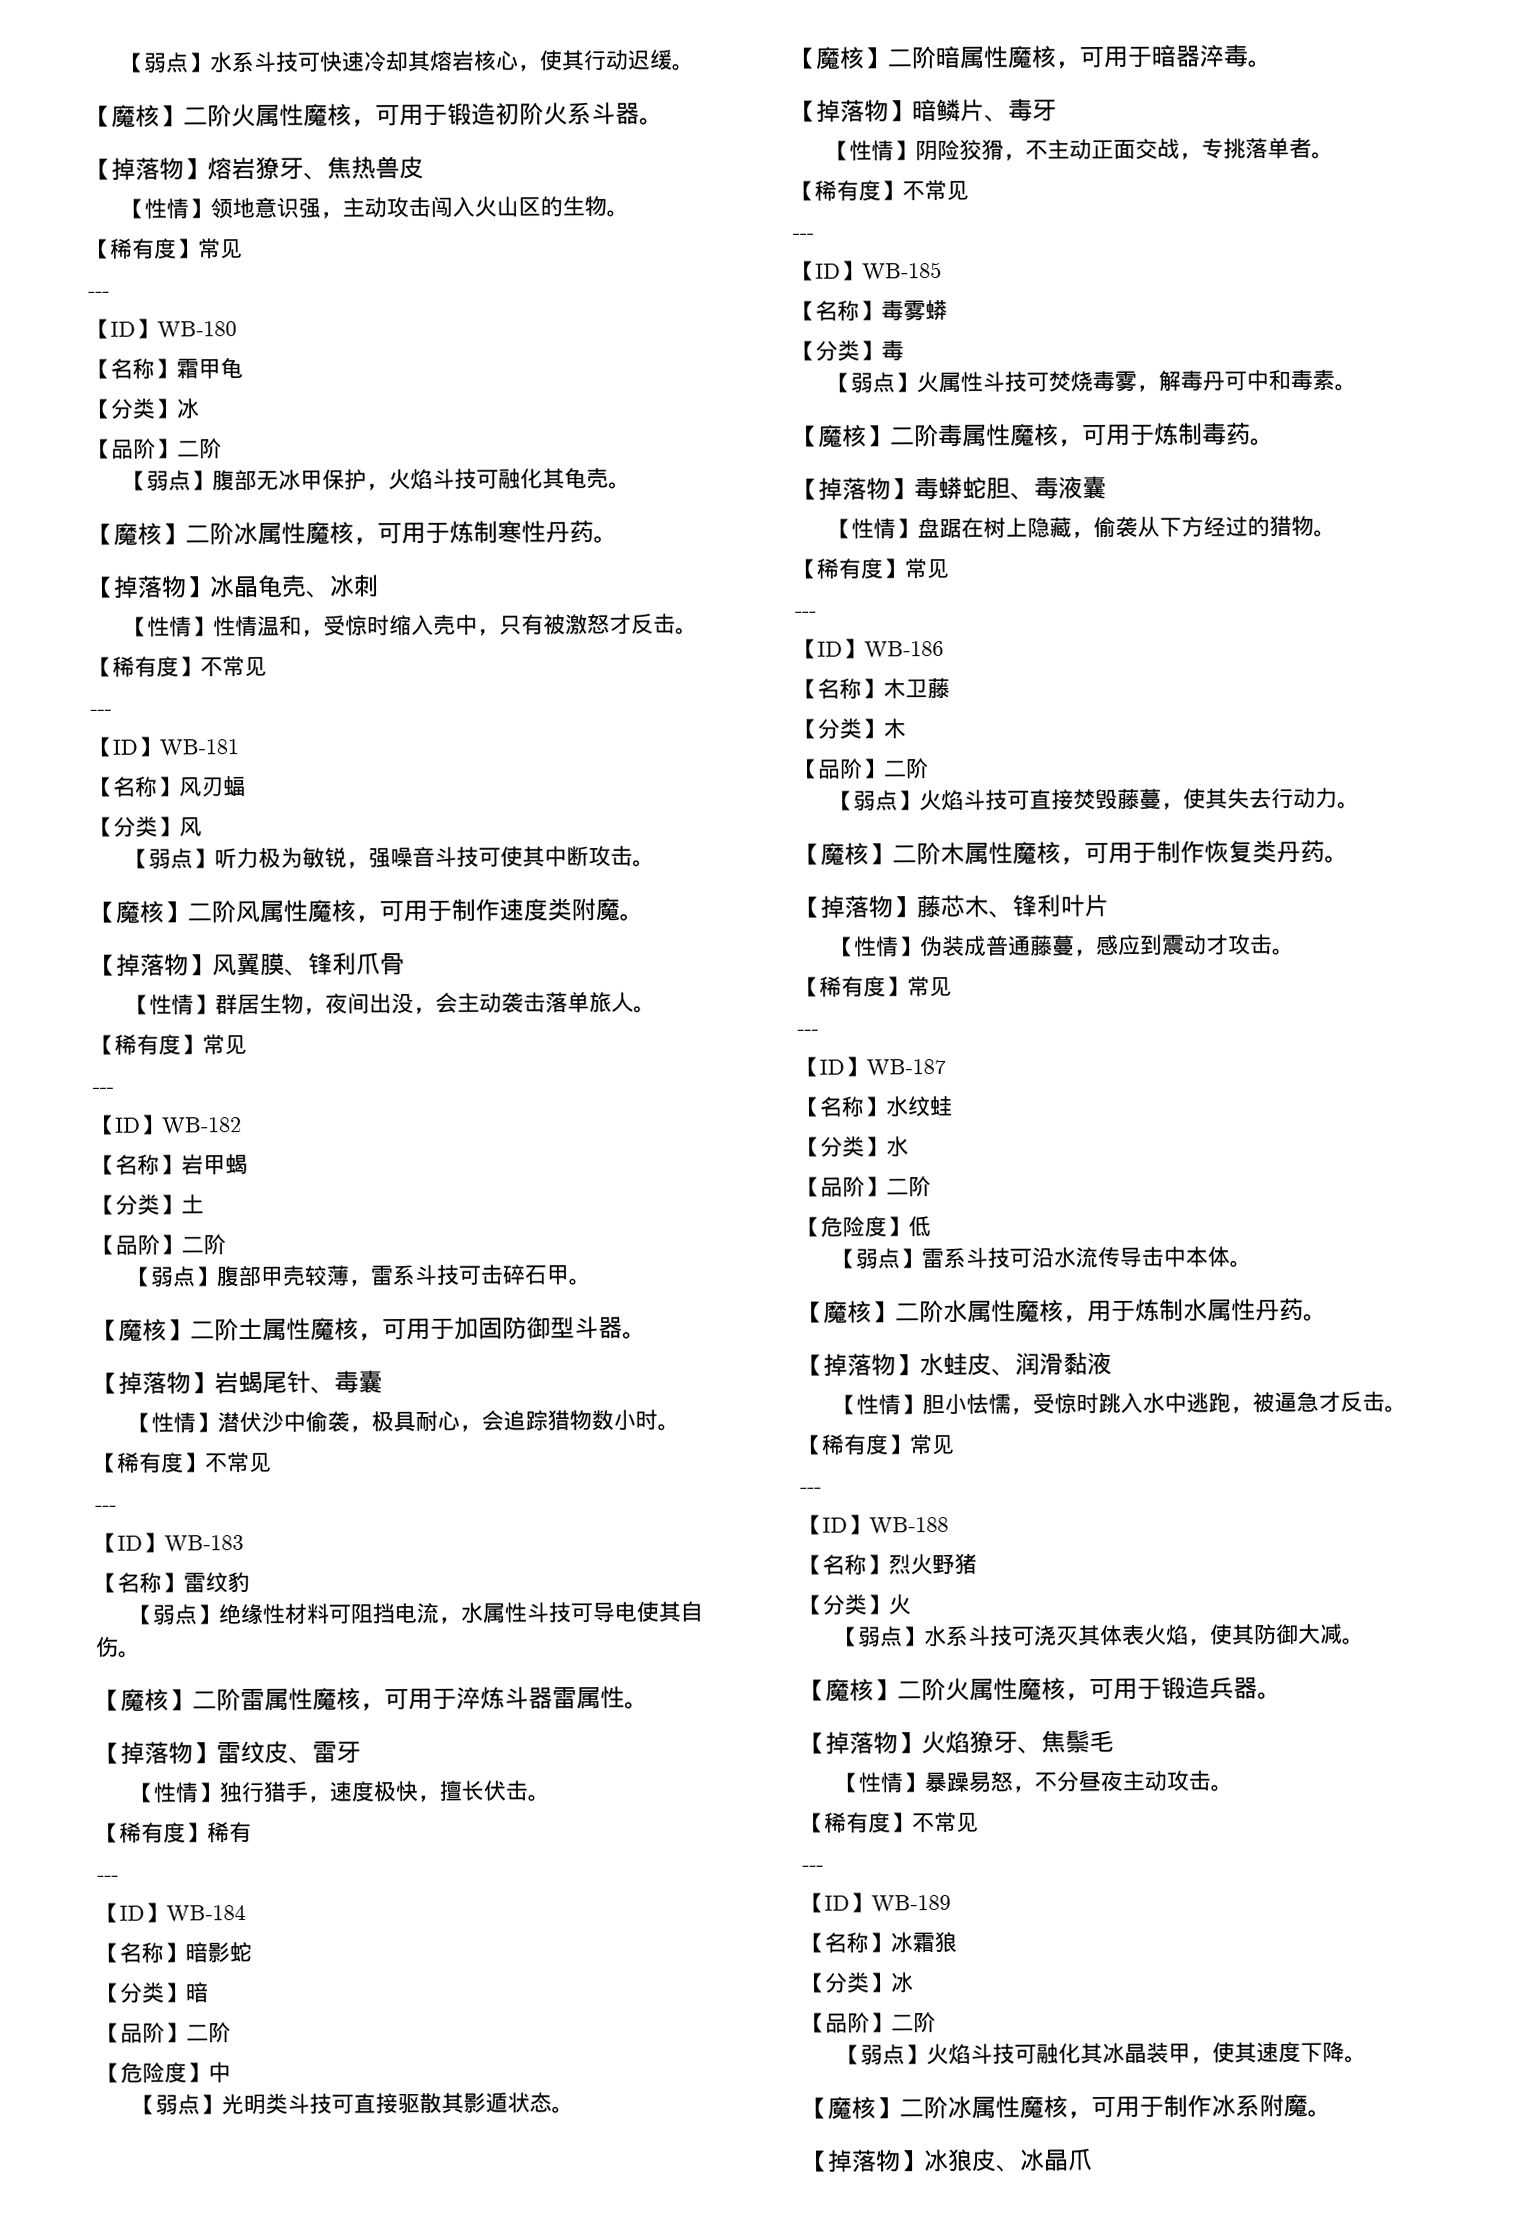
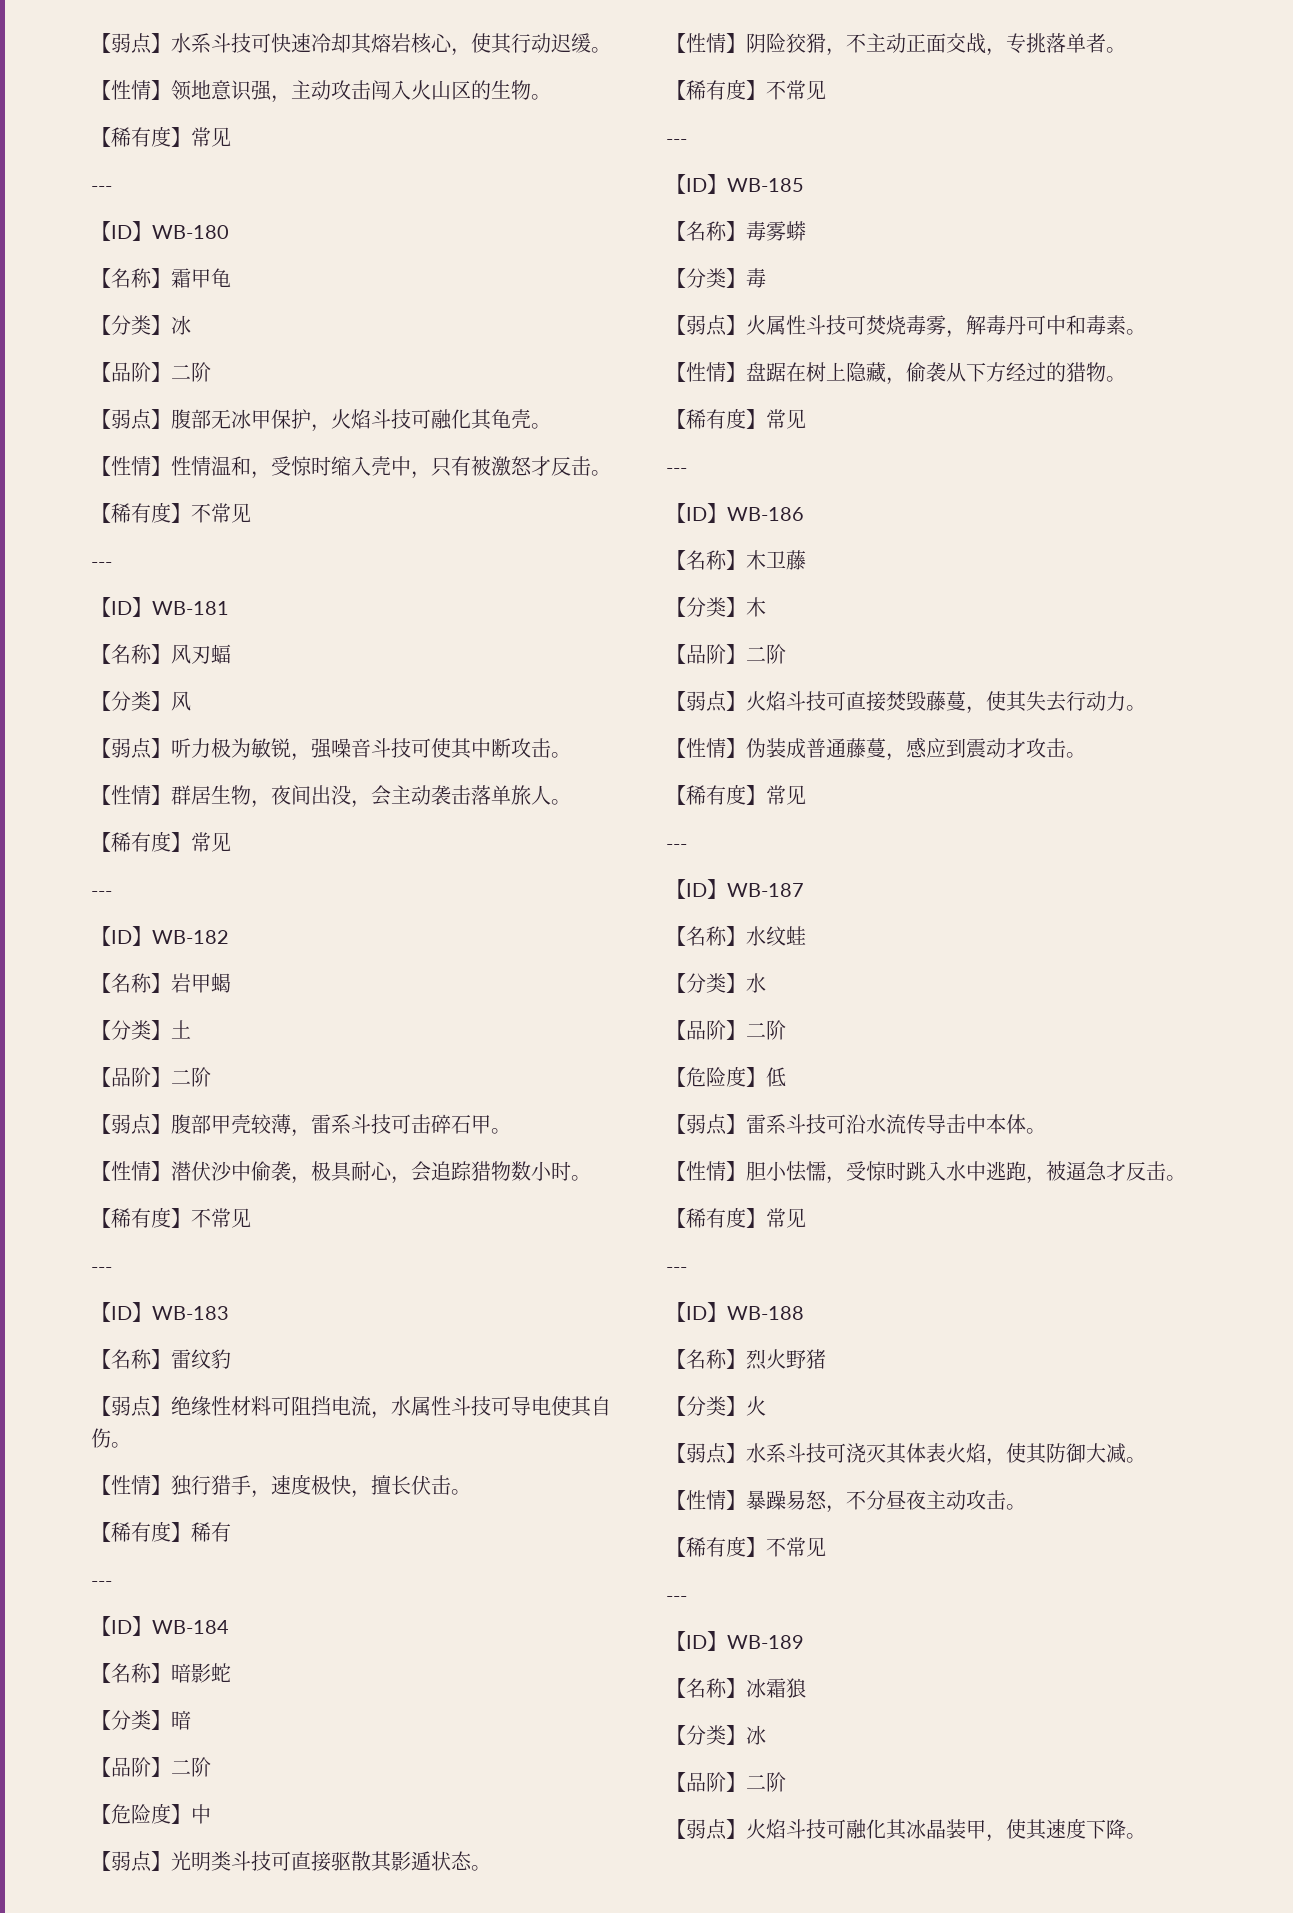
- 【魔核】二阶火属性魔核，可用于锻造初阶火系斗器。
- 【掉落物】熔岩獠牙、焦热兽皮
- 【魔核】二阶冰属性魔核，可用于炼制寒性丹药。
- 【掉落物】冰晶龟壳、冰刺
- 【魔核】二阶风属性魔核，可用于制作速度类附魔。
- 【掉落物】风翼膜、锋利爪骨
- 【魔核】二阶土属性魔核，可用于加固防御型斗器。
- 【掉落物】岩蝎尾针、毒囊
- 【魔核】二阶雷属性魔核，可用于淬炼斗器雷属性。
- 【掉落物】雷纹皮、雷牙
- 【魔核】二阶暗属性魔核，可用于暗器淬毒。
- 【掉落物】暗鳞片、毒牙
- 【魔核】二阶毒属性魔核，可用于炼制毒药。
- 【掉落物】毒蟒蛇胆、毒液囊
- 【魔核】二阶木属性魔核，可用于制作恢复类丹药。
- 【掉落物】藤芯木、锋利叶片
- 【魔核】二阶水属性魔核，用于炼制水属性丹药。
- 【掉落物】水蛙皮、润滑黏液
- 【魔核】二阶火属性魔核，可用于锻造兵器。
- 【掉落物】火焰獠牙、焦鬃毛
- 【魔核】二阶冰属性魔核，可用于制作冰系附魔。
- 【掉落物】冰狼皮、冰晶爪

